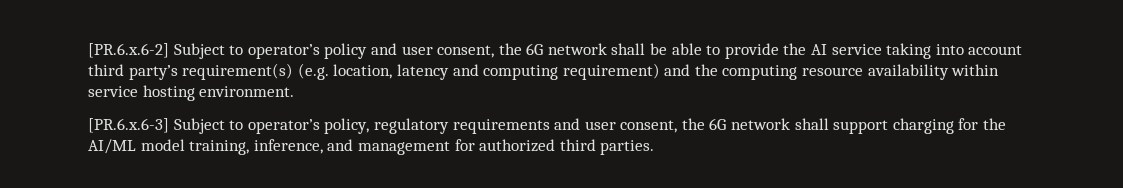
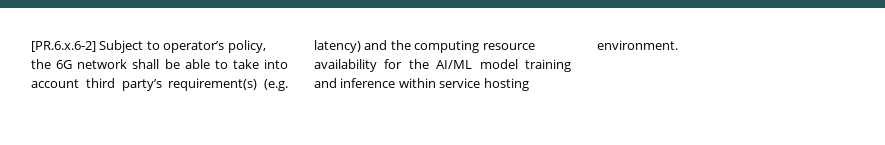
- [PR.6.x.6-2] Subject to operator’s policy and user consent, the 6G network shall be able to provide the AI service taking into account third party’s requirement(s) (e.g. location, latency and computing requirement) and the computing resource availability within service hosting environment.
- [PR.6.x.6-3] Subject to operator’s policy, regulatory requirements and user consent, the 6G network shall support charging for the AI/ML model training, inference, and management for authorized third parties.
+ [PR.6.x.6-2] Subject to operator’s policy, the 6G network shall be able to take into account third party’s requirement(s) (e.g. latency) and the computing resource availability for the AI/ML model training and inference within service hosting environment.

